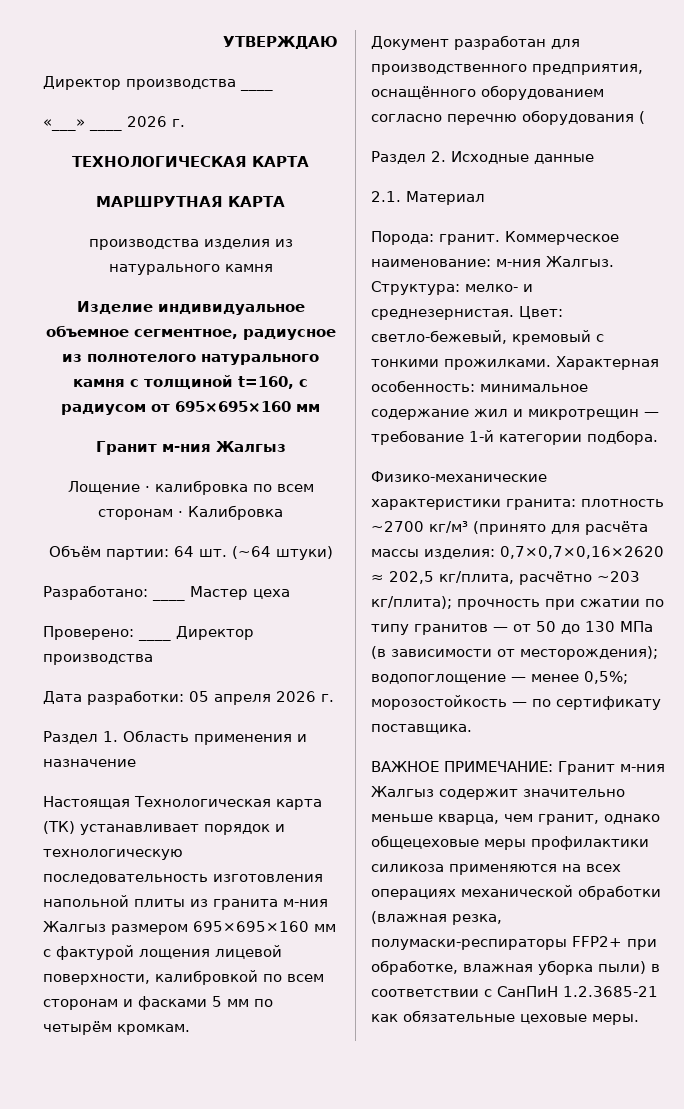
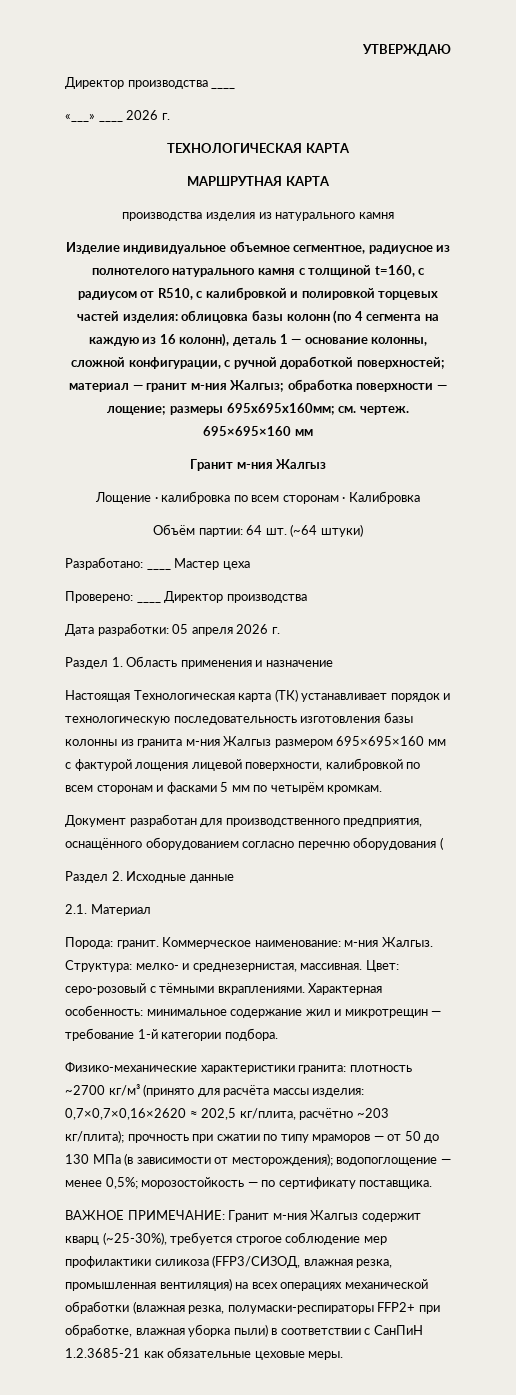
- Изделие индивидуальное объемное сегментное, радиусное из полнотелого натурального камня с толщиной t=160, с радиусом от 695×695×160 мм
+ Изделие индивидуальное объемное сегментное, радиусное из полнотелого натурального камня с толщиной t=160, с радиусом от R510, с калибровкой и полировкой торцевых частей изделия: облицовка базы колонн (по 4 сегмента на каждую из 16 колонн), деталь 1 — основание колонны, сложной конфигурации, с ручной доработкой поверхностей; материал — гранит м-ния Жалгыз; обработка поверхности — лощение; размеры 695х695х160мм; см. чертеж. 695×695×160 мм
- Настоящая Технологическая карта (ТК) устанавливает порядок и технологическую последовательность изготовления напольной плиты из гранита м-ния Жалгыз размером 695×695×160 мм с фактурой лощения лицевой поверхности, калибровкой по всем сторонам и фасками 5 мм по четырём кромкам.
+ Настоящая Технологическая карта (ТК) устанавливает порядок и технологическую последовательность изготовления базы колонны из гранита м-ния Жалгыз размером 695×695×160 мм с фактурой лощения лицевой поверхности, калибровкой по всем сторонам и фасками 5 мм по четырём кромкам.
- Структура: мелко- и среднезернистая. Цвет: светло-бежевый, кремовый с тонкими прожилками.
+ Структура: мелко- и среднезернистая, массивная. Цвет: серо-розовый с тёмными вкраплениями.
- Физико-механические характеристики гранита: плотность ~2700 кг/м³ (принято для расчёта массы изделия: 0,7×0,7×0,16×2620 ≈ 202,5 кг/плита, расчётно ~203 кг/плита); прочность при сжатии по типу гранитов — от 50 до 130 МПа (в зависимости от месторождения); водопоглощение — менее 0,5%; морозостойкость — по сертификату поставщика.
+ Физико-механические характеристики гранита: плотность ~2700 кг/м³ (принято для расчёта массы изделия: 0,7×0,7×0,16×2620 ≈ 202,5 кг/плита, расчётно ~203 кг/плита); прочность при сжатии по типу мраморов — от 50 до 130 МПа (в зависимости от месторождения); водопоглощение — менее 0,5%; морозостойкость — по сертификату поставщика.
- ВАЖНОЕ ПРИМЕЧАНИЕ: Гранит м-ния Жалгыз содержит значительно меньше кварца, чем гранит, однако общецеховые меры профилактики силикоза применяются на всех операциях механической обработки (влажная резка, полумаски-респираторы FFP2+ при обработке, влажная уборка пыли) в соответствии с СанПиН 1.2.3685-21 как обязательные цеховые меры.
+ ВАЖНОЕ ПРИМЕЧАНИЕ: Гранит м-ния Жалгыз содержит кварц (~25-30%), требуется строгое соблюдение мер профилактики силикоза (FFP3/СИЗОД, влажная резка, промышленная вентиляция) на всех операциях механической обработки (влажная резка, полумаски-респираторы FFP2+ при обработке, влажная уборка пыли) в соответствии с СанПиН 1.2.3685-21 как обязательные цеховые меры.

